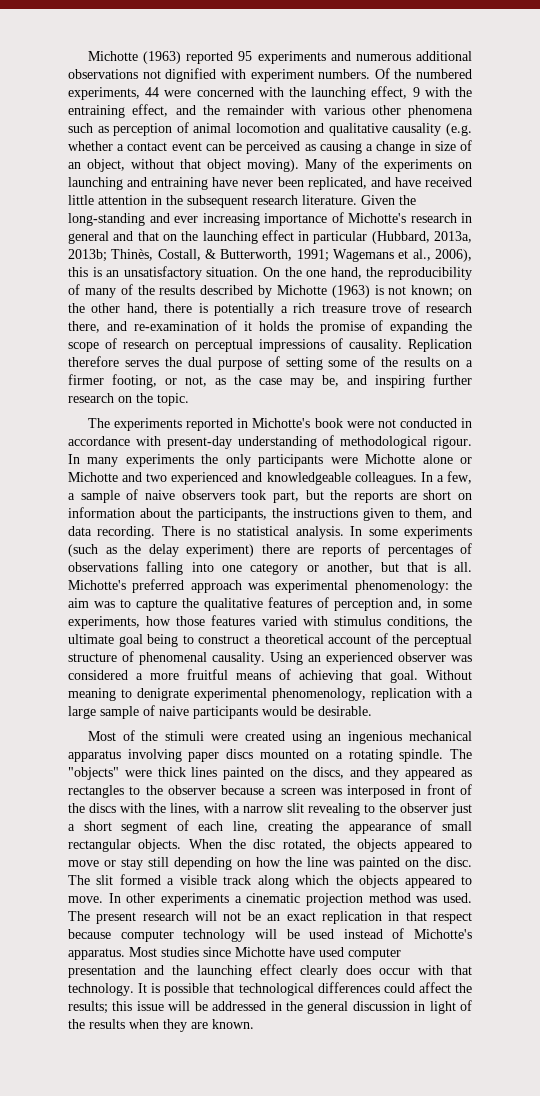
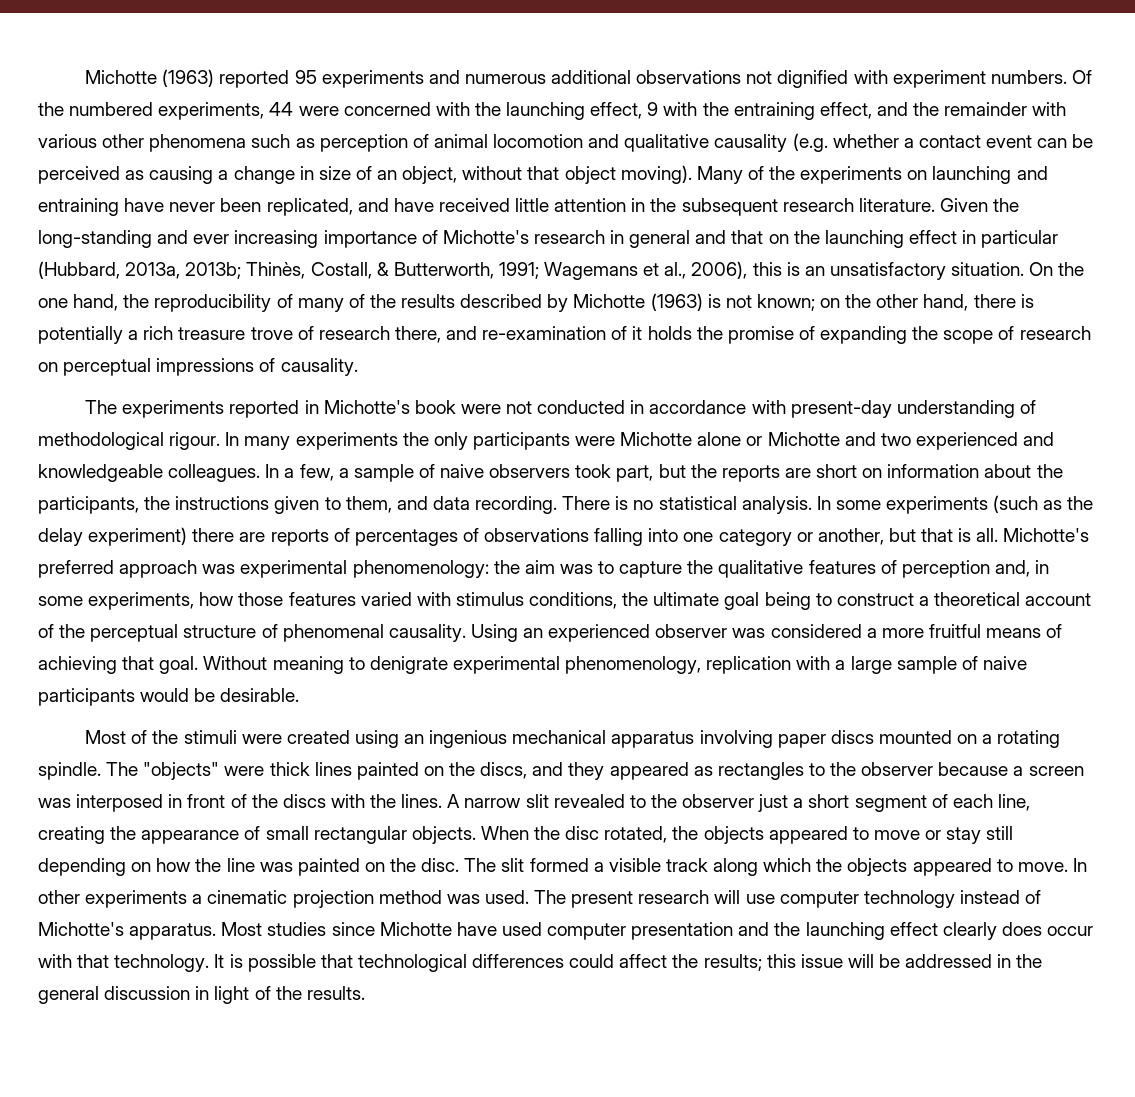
- Replication therefore serves the dual purpose of setting some of the results on a firmer footing, or not, as the case may be, and inspiring further research on the topic.
- The "objects" were thick lines painted on the discs, and they appeared as rectangles to the observer because a screen was interposed in front of the discs with the lines, with a narrow slit revealing to the observer just a short segment of each line, creating the appearance of small rectangular objects.
+ The "objects" were thick lines painted on the discs, and they appeared as rectangles to the observer because a screen was interposed in front of the discs with the lines. A narrow slit revealed to the observer just a short segment of each line, creating the appearance of small rectangular objects.
- The present research will not be an exact replication in that respect because computer technology will be used instead of Michotte's apparatus.
+ The present research will use computer technology instead of Michotte's apparatus.
- It is possible that technological differences could affect the results; this issue will be addressed in the general discussion in light of the results when they are known.
+ It is possible that technological differences could affect the results; this issue will be addressed in the general discussion in light of the results.

